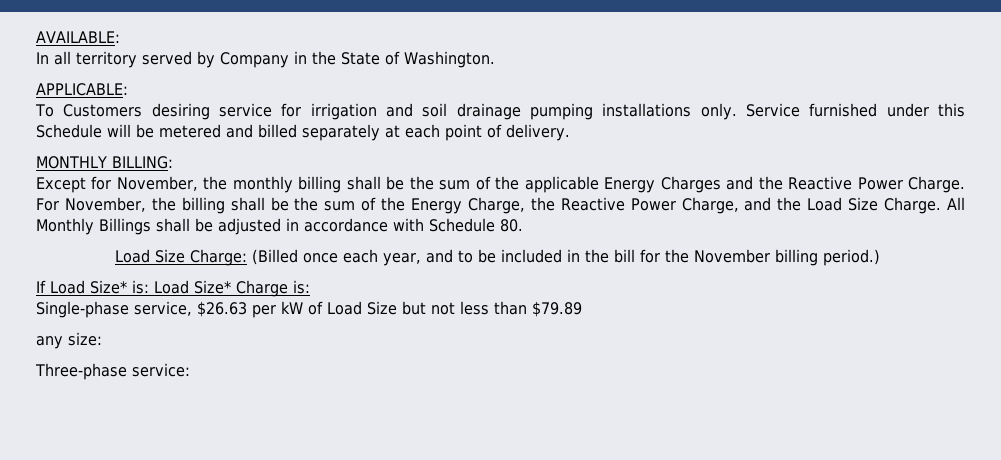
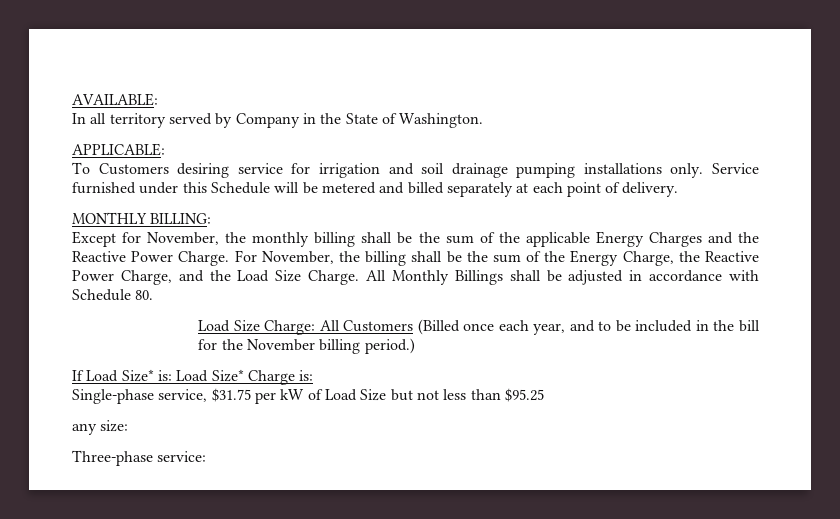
- Load Size Charge: (Billed once each year, and to be included in the bill for the November billing period.)
+ Load Size Charge: All Customers (Billed once each year, and to be included in the bill for the November billing period.)
- Single-phase service, $26.63 per kW of Load Size but not less than $79.89
+ Single-phase service, $31.75 per kW of Load Size but not less than $95.25

